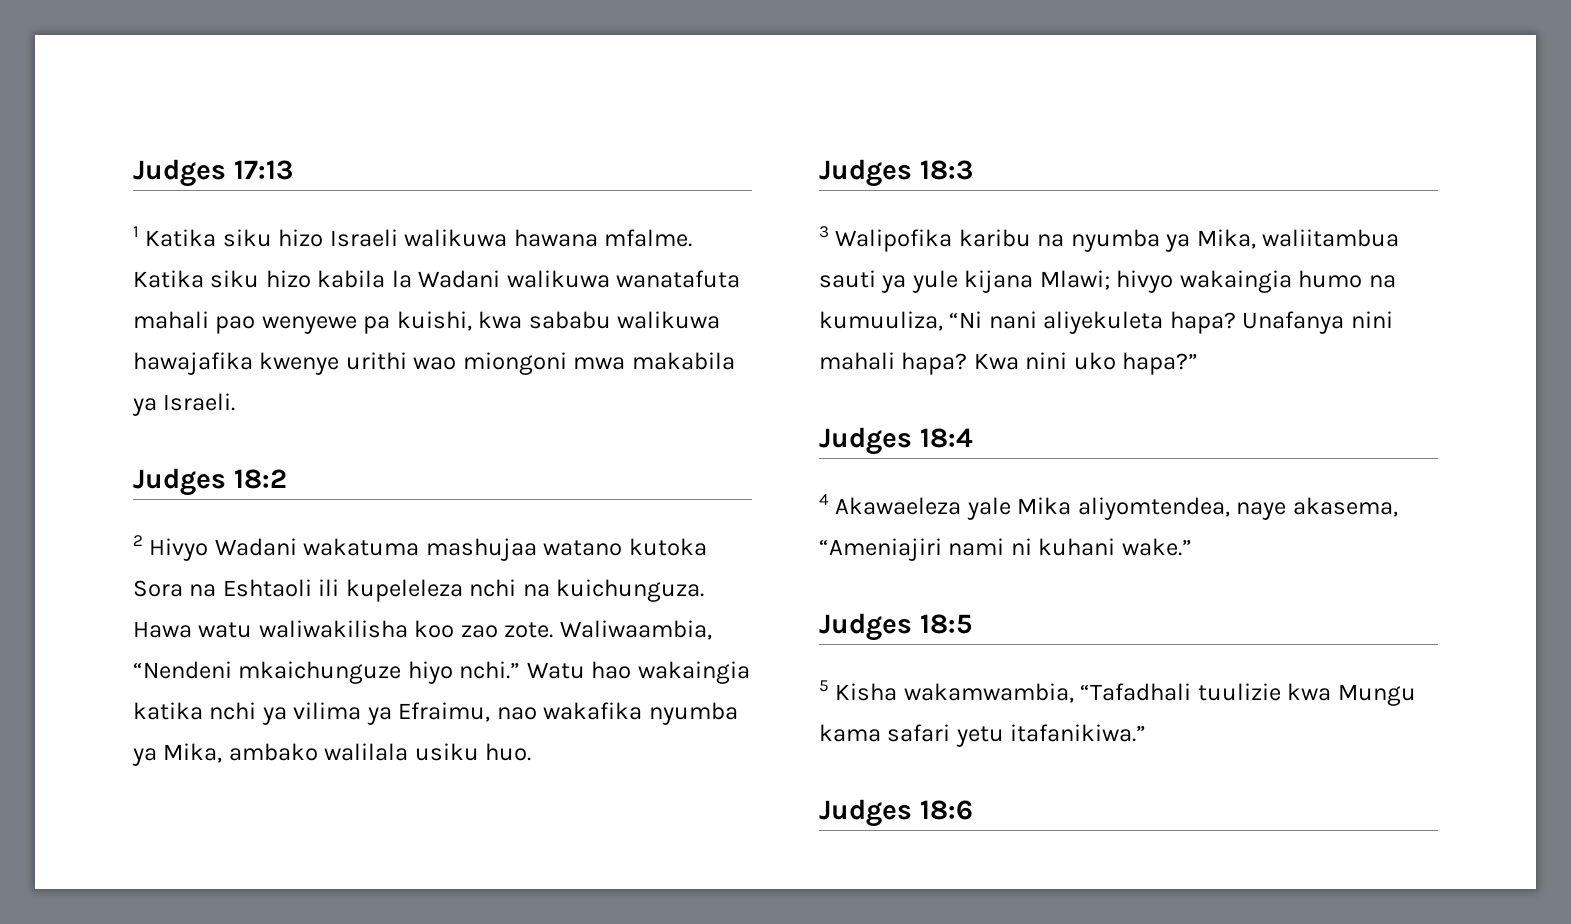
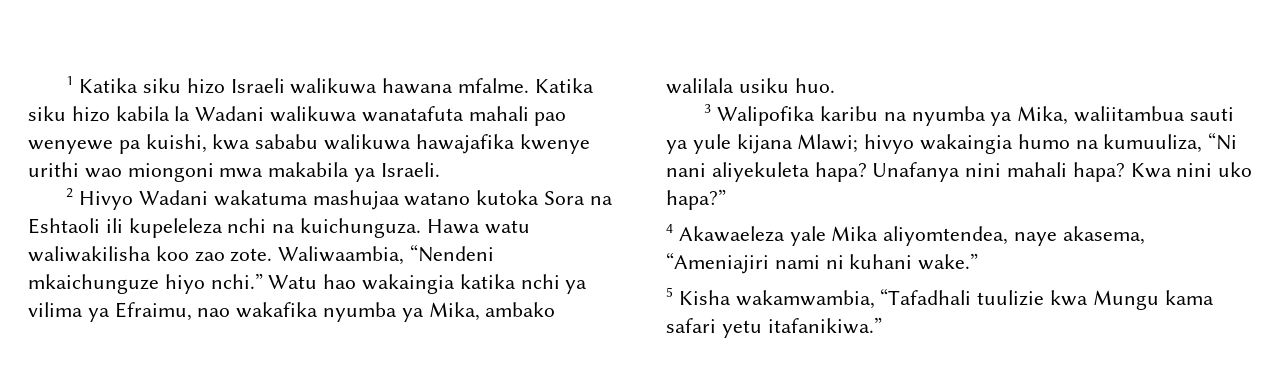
- Judges 17:13
- Judges 18:2
- Judges 18:3
- Judges 18:4
- Judges 18:5
- Judges 18:6

